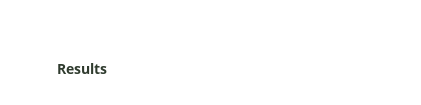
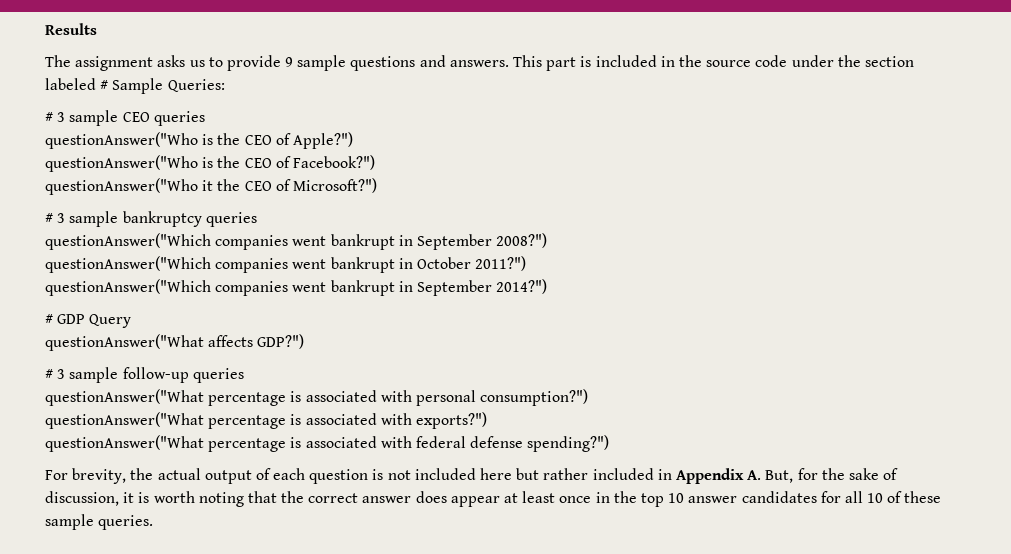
+ The assignment asks us to provide 9 sample questions and answers. This part is included in the source code under the section labeled # Sample Queries:
+ # 3 sample CEO queries
+ questionAnswer("Who is the CEO of Apple?")
+ questionAnswer("Who is the CEO of Facebook?")
+ questionAnswer("Who it the CEO of Microsoft?")
+ # 3 sample bankruptcy queries
+ questionAnswer("Which companies went bankrupt in September 2008?")
+ questionAnswer("Which companies went bankrupt in October 2011?")
+ questionAnswer("Which companies went bankrupt in September 2014?")
+ # GDP Query
+ questionAnswer("What affects GDP?")
+ # 3 sample follow-up queries
+ questionAnswer("What percentage is associated with personal consumption?")
+ questionAnswer("What percentage is associated with exports?")
+ questionAnswer("What percentage is associated with federal defense spending?")
+ For brevity, the actual output of each question is not included here but rather included in Appendix A. But, for the sake of discussion, it is worth noting that the correct answer does appear at least once in the top 10 answer candidates for all 10 of these sample queries.

